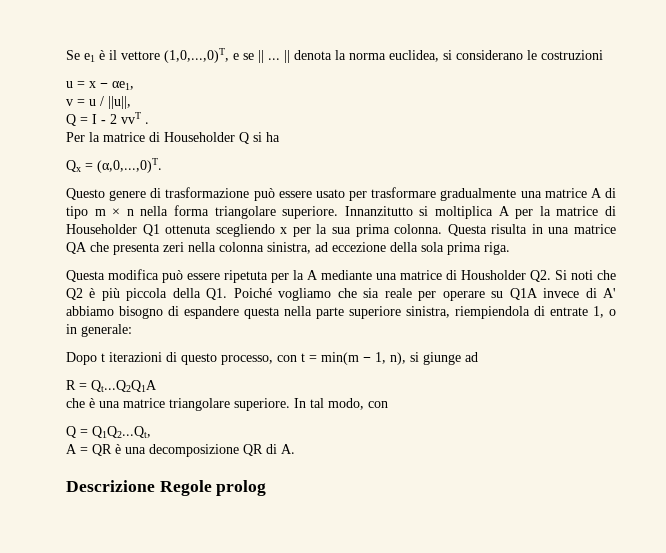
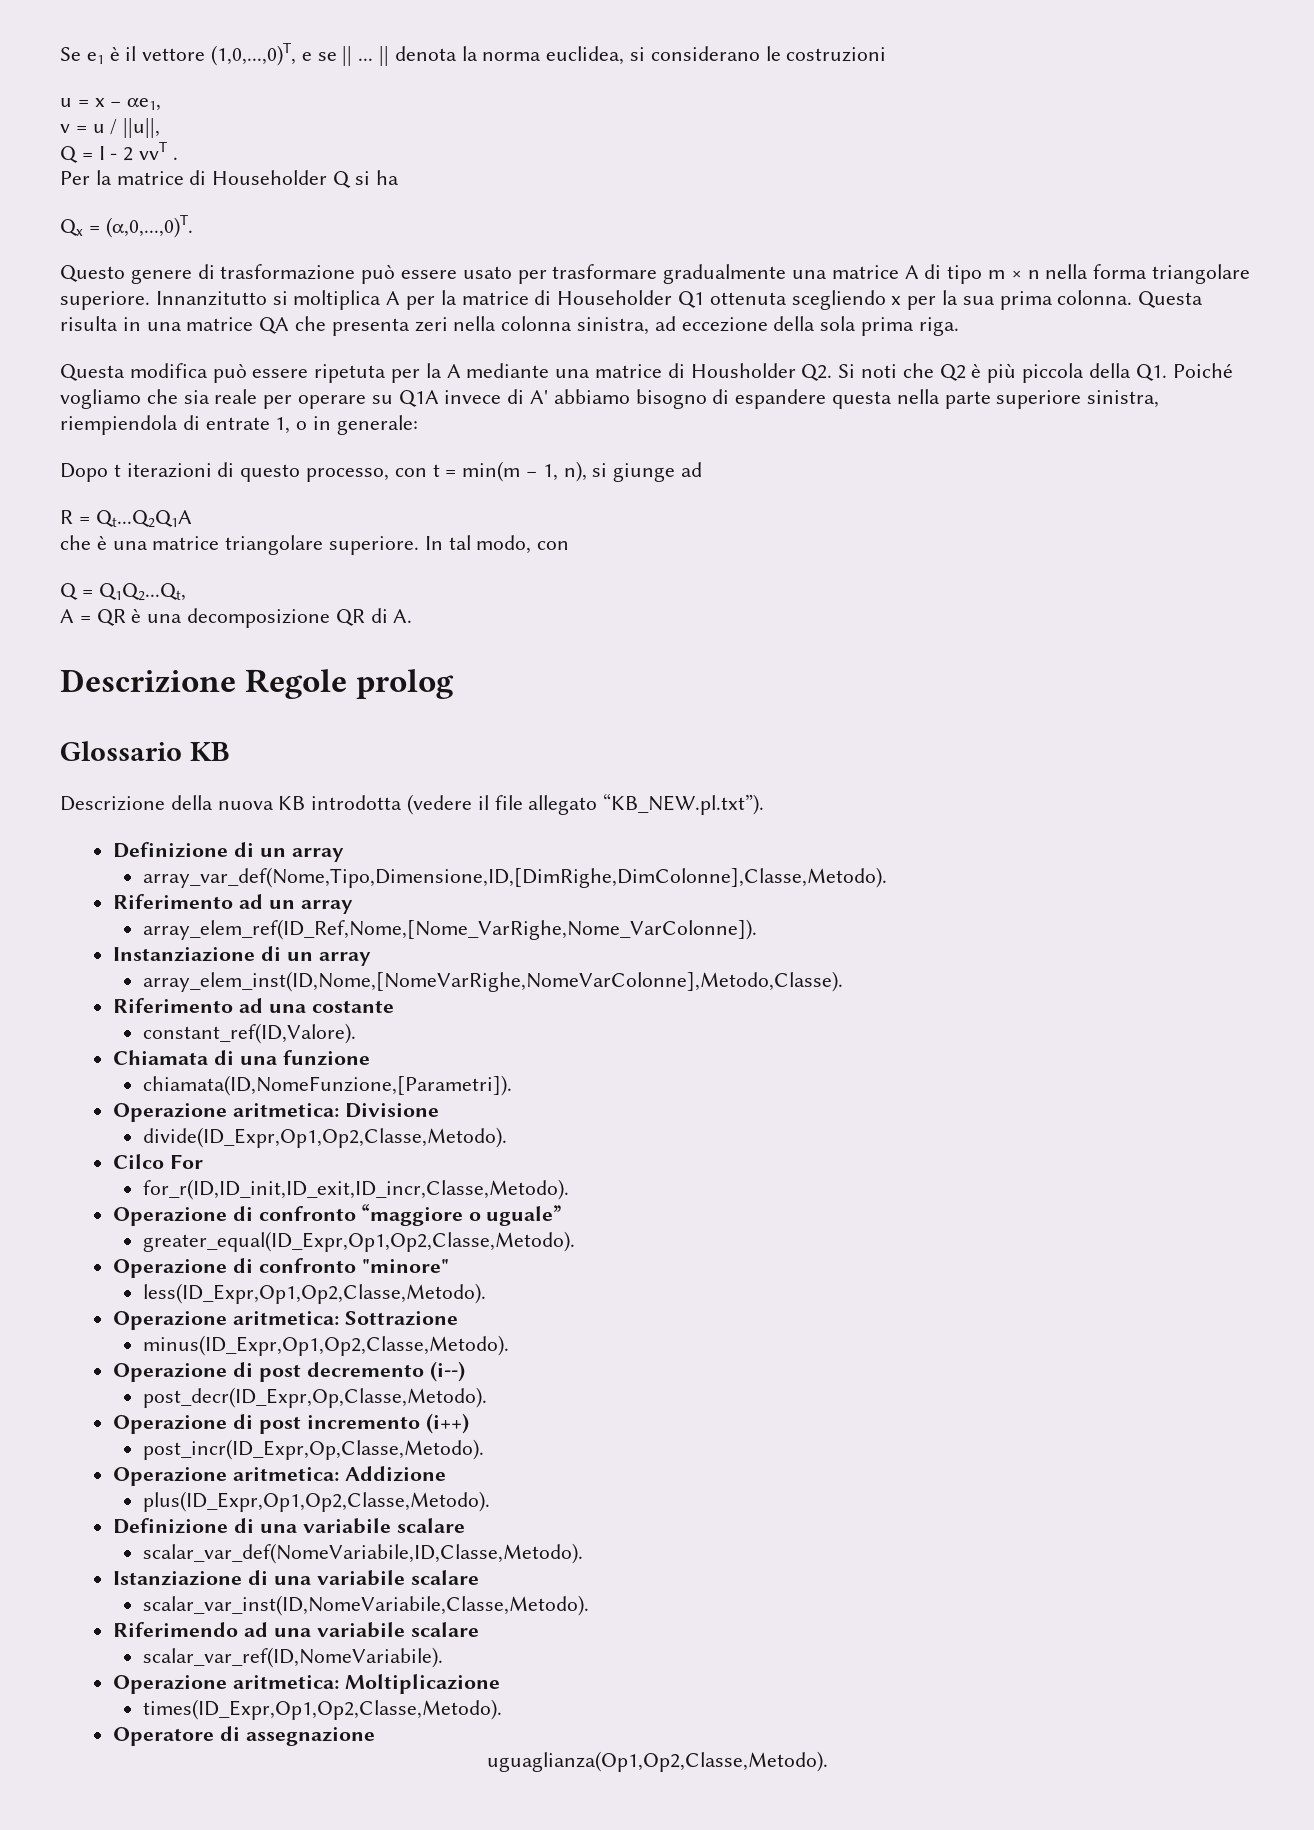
+ Glossario KB
+ Descrizione della nuova KB introdotta (vedere il file allegato “KB_NEW.pl.txt”).
+ Definizione di un array
+ array_var_def(Nome,Tipo,Dimensione,ID,[DimRighe,DimColonne],Classe,Metodo).
+ Riferimento ad un array
+ array_elem_ref(ID_Ref,Nome,[Nome_VarRighe,Nome_VarColonne]).
+ Instanziazione di un array
+ array_elem_inst(ID,Nome,[NomeVarRighe,NomeVarColonne],Metodo,Classe).
+ Riferimento ad una costante
+ constant_ref(ID,Valore).
+ Chiamata di una funzione
+ chiamata(ID,NomeFunzione,[Parametri]).
+ Operazione aritmetica: Divisione
+ divide(ID_Expr,Op1,Op2,Classe,Metodo).
+ Cilco For
+ for_r(ID,ID_init,ID_exit,ID_incr,Classe,Metodo).
+ Operazione di confronto “maggiore o uguale”
+ greater_equal(ID_Expr,Op1,Op2,Classe,Metodo).
+ Operazione di confronto "minore"
+ less(ID_Expr,Op1,Op2,Classe,Metodo).
+ Operazione aritmetica: Sottrazione
+ minus(ID_Expr,Op1,Op2,Classe,Metodo).
+ Operazione di post decremento (i--)
+ post_decr(ID_Expr,Op,Classe,Metodo).
+ Operazione di post incremento (i++)
+ post_incr(ID_Expr,Op,Classe,Metodo).
+ Operazione aritmetica: Addizione
+ plus(ID_Expr,Op1,Op2,Classe,Metodo).
+ Definizione di una variabile scalare
+ scalar_var_def(NomeVariabile,ID,Classe,Metodo).
+ Istanziazione di una variabile scalare
+ scalar_var_inst(ID,NomeVariabile,Classe,Metodo).
+ Riferimendo ad una variabile scalare
+ scalar_var_ref(ID,NomeVariabile).
+ Operazione aritmetica: Moltiplicazione
+ times(ID_Expr,Op1,Op2,Classe,Metodo).
+ Operatore di assegnazione
+ uguaglianza(Op1,Op2,Classe,Metodo).

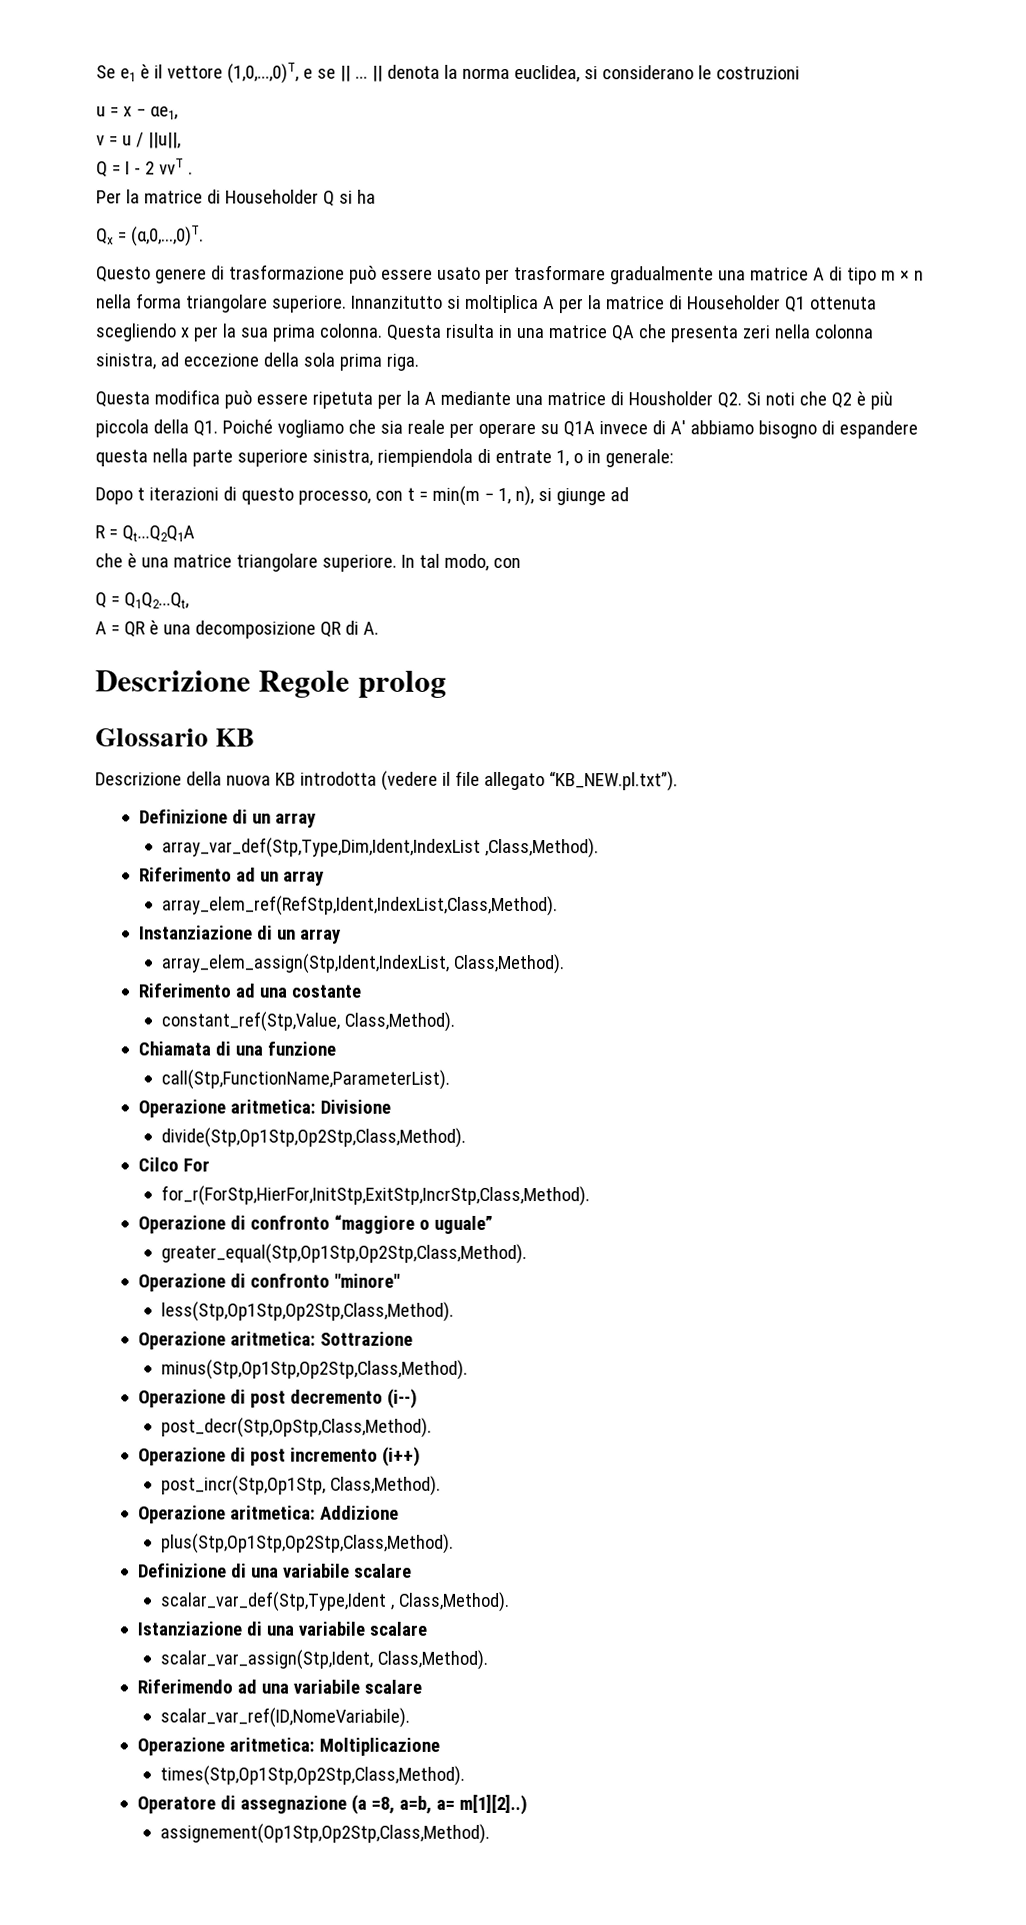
- array_var_def(Nome,Tipo,Dimensione,ID,[DimRighe,DimColonne],Classe,Metodo).
+ array_var_def(Stp,Type,Dim,Ident,IndexList ,Class,Method).
- array_elem_ref(ID_Ref,Nome,[Nome_VarRighe,Nome_VarColonne]).
+ array_elem_ref(RefStp,Ident,IndexList,Class,Method).
- array_elem_inst(ID,Nome,[NomeVarRighe,NomeVarColonne],Metodo,Classe).
+ array_elem_assign(Stp,Ident,IndexList, Class,Method).
- constant_ref(ID,Valore).
+ constant_ref(Stp,Value, Class,Method).
- chiamata(ID,NomeFunzione,[Parametri]).
+ call(Stp,FunctionName,ParameterList).
- divide(ID_Expr,Op1,Op2,Classe,Metodo).
+ divide(Stp,Op1Stp,Op2Stp,Class,Method).
- for_r(ID,ID_init,ID_exit,ID_incr,Classe,Metodo).
+ for_r(ForStp,HierFor,InitStp,ExitStp,IncrStp,Class,Method).
- greater_equal(ID_Expr,Op1,Op2,Classe,Metodo).
+ greater_equal(Stp,Op1Stp,Op2Stp,Class,Method).
- less(ID_Expr,Op1,Op2,Classe,Metodo).
+ less(Stp,Op1Stp,Op2Stp,Class,Method).
- minus(ID_Expr,Op1,Op2,Classe,Metodo).
+ minus(Stp,Op1Stp,Op2Stp,Class,Method).
- post_decr(ID_Expr,Op,Classe,Metodo).
+ post_decr(Stp,OpStp,Class,Method).
- post_incr(ID_Expr,Op,Classe,Metodo).
+ post_incr(Stp,Op1Stp, Class,Method).
- plus(ID_Expr,Op1,Op2,Classe,Metodo).
+ plus(Stp,Op1Stp,Op2Stp,Class,Method).
- scalar_var_def(NomeVariabile,ID,Classe,Metodo).
+ scalar_var_def(Stp,Type,Ident , Class,Method).
- scalar_var_inst(ID,NomeVariabile,Classe,Metodo).
+ scalar_var_assign(Stp,Ident, Class,Method).
- times(ID_Expr,Op1,Op2,Classe,Metodo).
+ times(Stp,Op1Stp,Op2Stp,Class,Method).
- Operatore di assegnazione
- uguaglianza(Op1,Op2,Classe,Metodo).
+ Operatore di assegnazione (a =8, a=b, a= m[1][2]..)
+ assignement(Op1Stp,Op2Stp,Class,Method).

